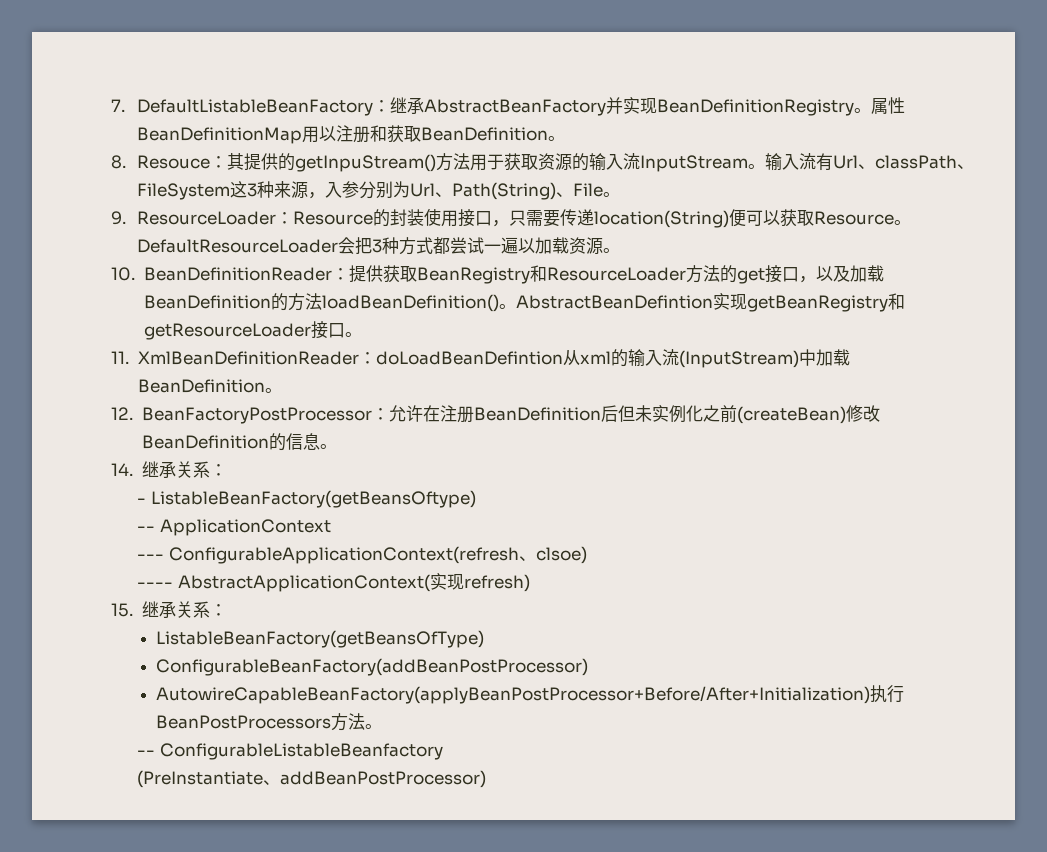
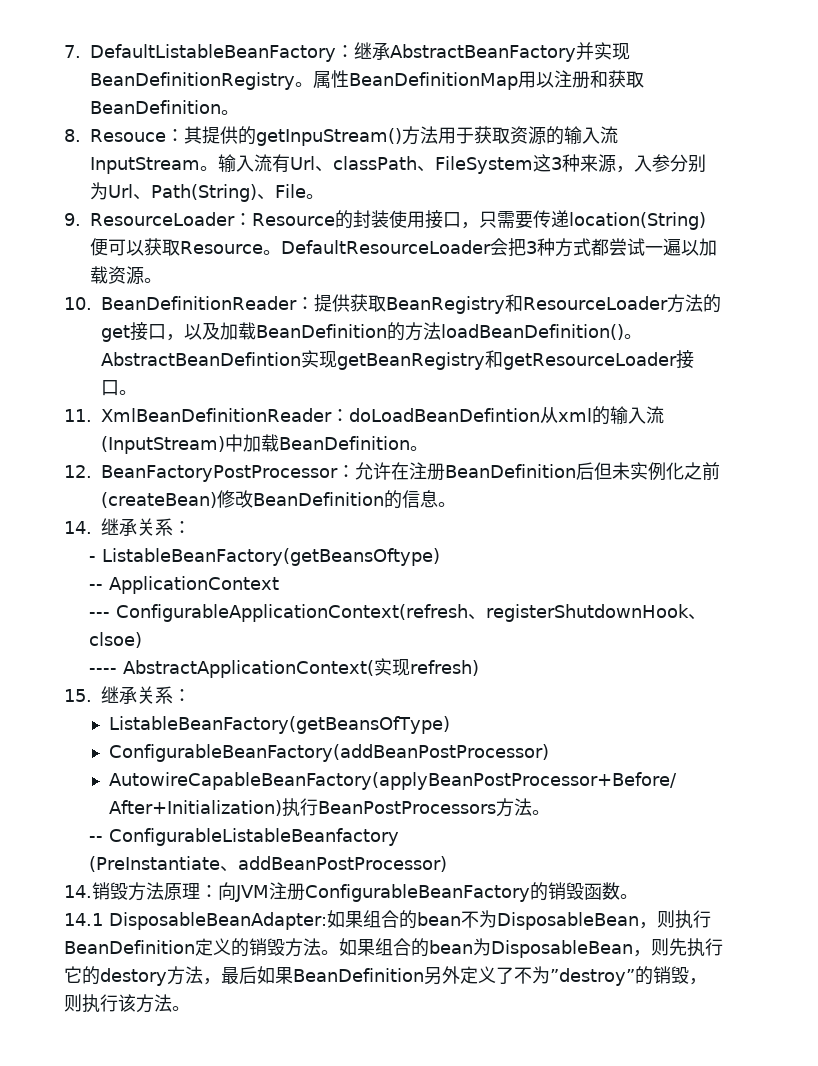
- --- ConfigurableApplicationContext(refresh、clsoe)
+ --- ConfigurableApplicationContext(refresh、registerShutdownHook、clsoe)
+ 14.销毁方法原理：向JVM注册ConfigurableBeanFactory的销毁函数。
+ 14.1 DisposableBeanAdapter:如果组合的bean不为DisposableBean，则执行BeanDefinition定义的销毁方法。如果组合的bean为DisposableBean，则先执行它的destory方法，最后如果BeanDefinition另外定义了不为”destroy”的销毁，则执行该方法。

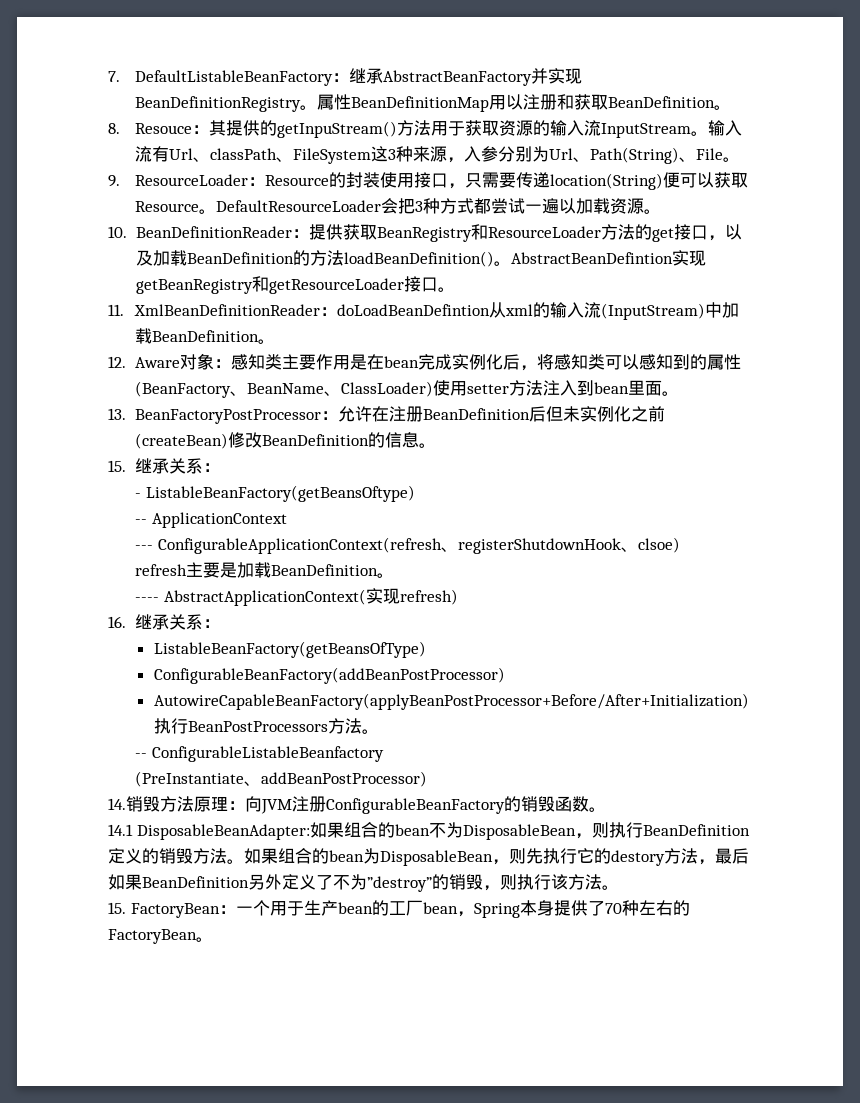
- 12. BeanFactoryPostProcessor：允许在注册BeanDefinition后但未实例化之前(createBean)修改BeanDefinition的信息。
+ 12. Aware对象：感知类主要作用是在bean完成实例化后，将感知类可以感知到的属性(BeanFactory、BeanName、ClassLoader)使用setter方法注入到bean里面。
+ 13. BeanFactoryPostProcessor：允许在注册BeanDefinition后但未实例化之前(createBean)修改BeanDefinition的信息。
- 14.继承关系：
+ 15.继承关系：
+ refresh主要是加载BeanDefinition。
- 15.继承关系：
+ 16.继承关系：
+ 15. FactoryBean：一个用于生产bean的工厂bean，Spring本身提供了70种左右的FactoryBean。

